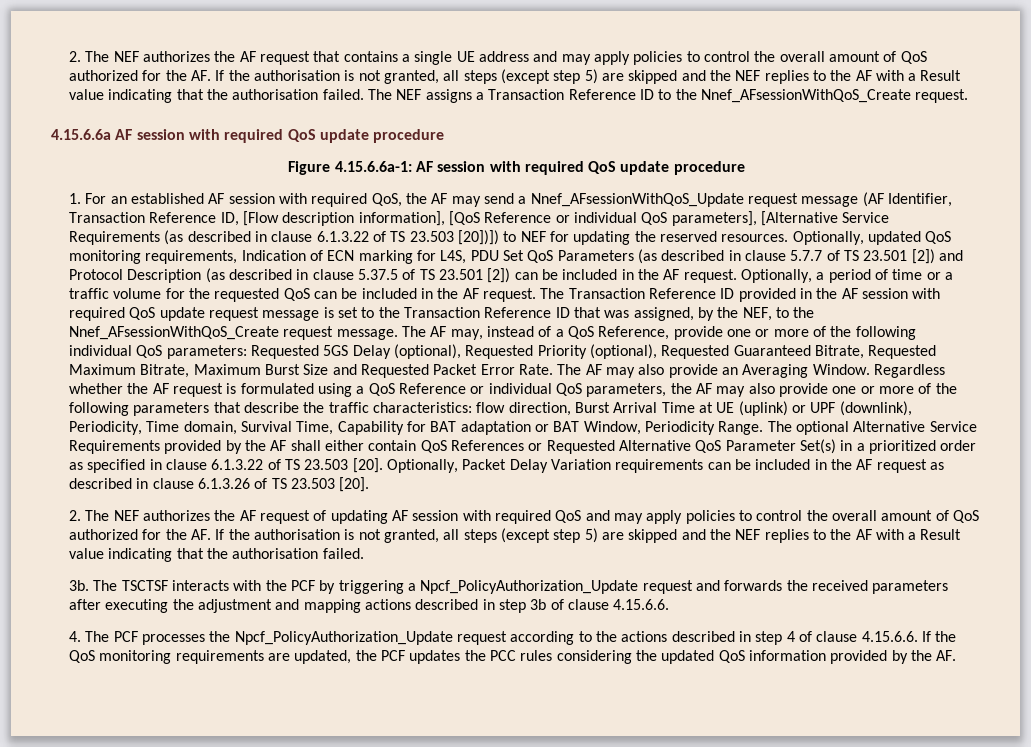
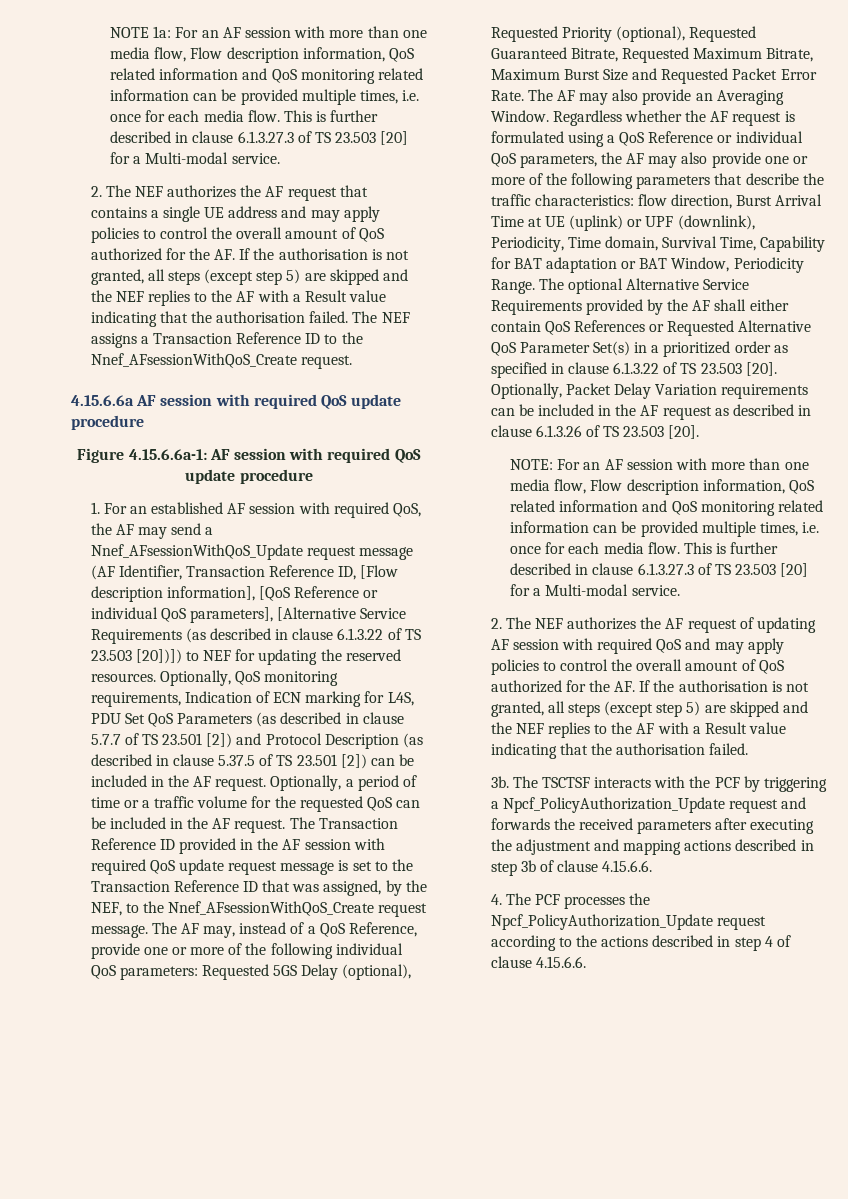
+ NOTE 1a: For an AF session with more than one media flow, Flow description information, QoS related information and QoS monitoring related information can be provided multiple times, i.e. once for each media flow. This is further described in clause 6.1.3.27.3 of TS 23.503 [20] for a Multi-modal service.
- Optionally, updated QoS monitoring requirements, Indication of ECN marking for L4S, PDU Set QoS Parameters (as described in clause 5.7.7 of TS 23.501 [2]) and Protocol Description (as described in clause 5.37.5 of TS 23.501 [2]) can be included in the AF request.
+ Optionally, QoS monitoring requirements, Indication of ECN marking for L4S, PDU Set QoS Parameters (as described in clause 5.7.7 of TS 23.501 [2]) and Protocol Description (as described in clause 5.37.5 of TS 23.501 [2]) can be included in the AF request.
+ NOTE: For an AF session with more than one media flow, Flow description information, QoS related information and QoS monitoring related information can be provided multiple times, i.e. once for each media flow. This is further described in clause 6.1.3.27.3 of TS 23.503 [20] for a Multi-modal service.
- 4. The PCF processes the Npcf_PolicyAuthorization_Update request according to the actions described in step 4 of clause 4.15.6.6. If the QoS monitoring requirements are updated, the PCF updates the PCC rules considering the updated QoS information provided by the AF.
+ 4. The PCF processes the Npcf_PolicyAuthorization_Update request according to the actions described in step 4 of clause 4.15.6.6.

